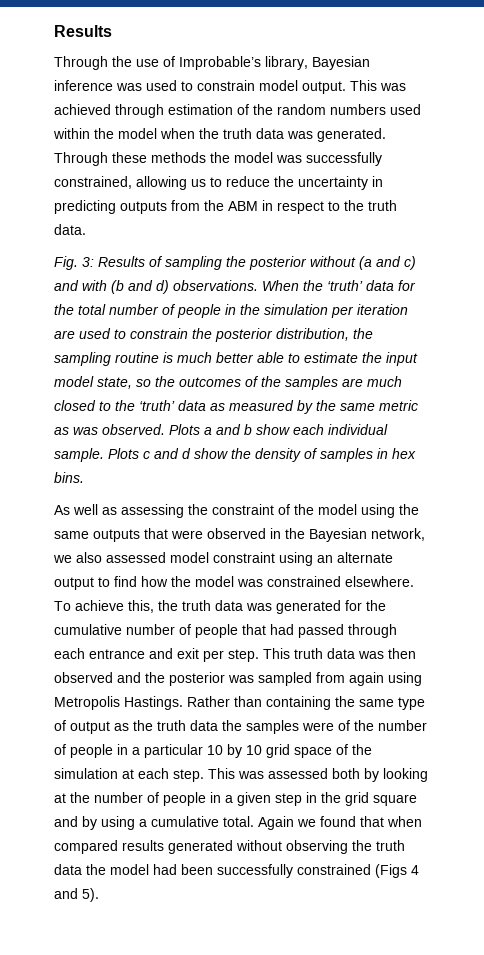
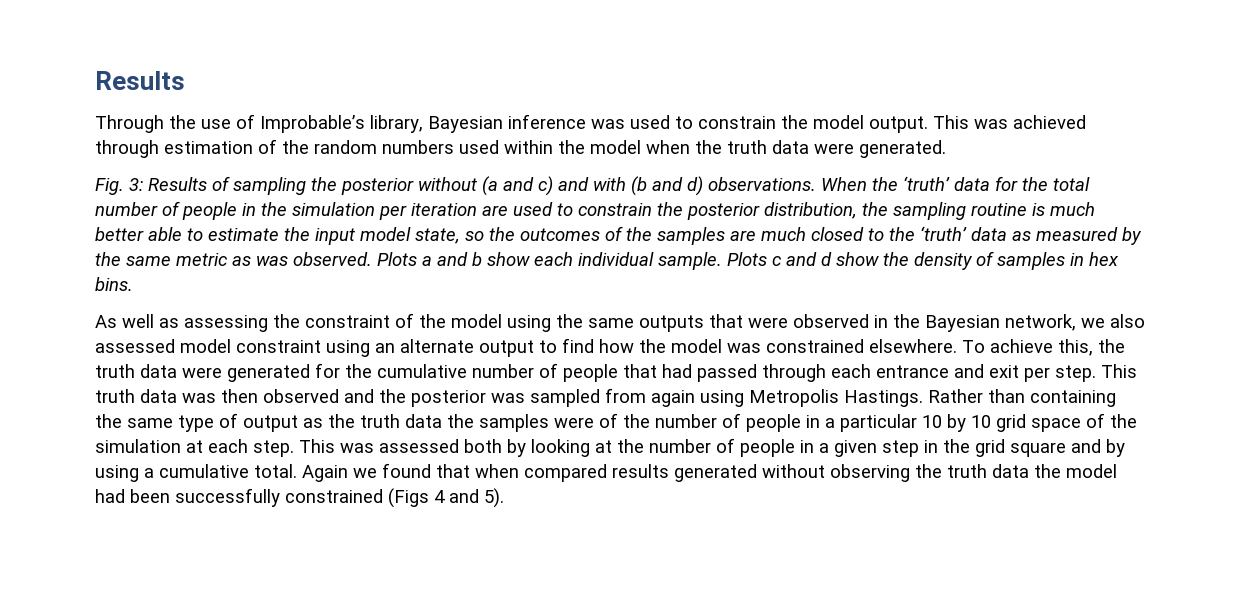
- Through the use of Improbable’s library, Bayesian inference was used to constrain model output.
+ Through the use of Improbable’s library, Bayesian inference was used to constrain the model output.
- This was achieved through estimation of the random numbers used within the model when the truth data was generated. Through these methods the model was successfully constrained, allowing us to reduce the uncertainty in predicting outputs from the ABM in respect to the truth data.
+ This was achieved through estimation of the random numbers used within the model when the truth data were generated.
- To achieve this, the truth data was generated for the cumulative number of people that had passed through each entrance and exit per step.
+ To achieve this, the truth data were generated for the cumulative number of people that had passed through each entrance and exit per step.

